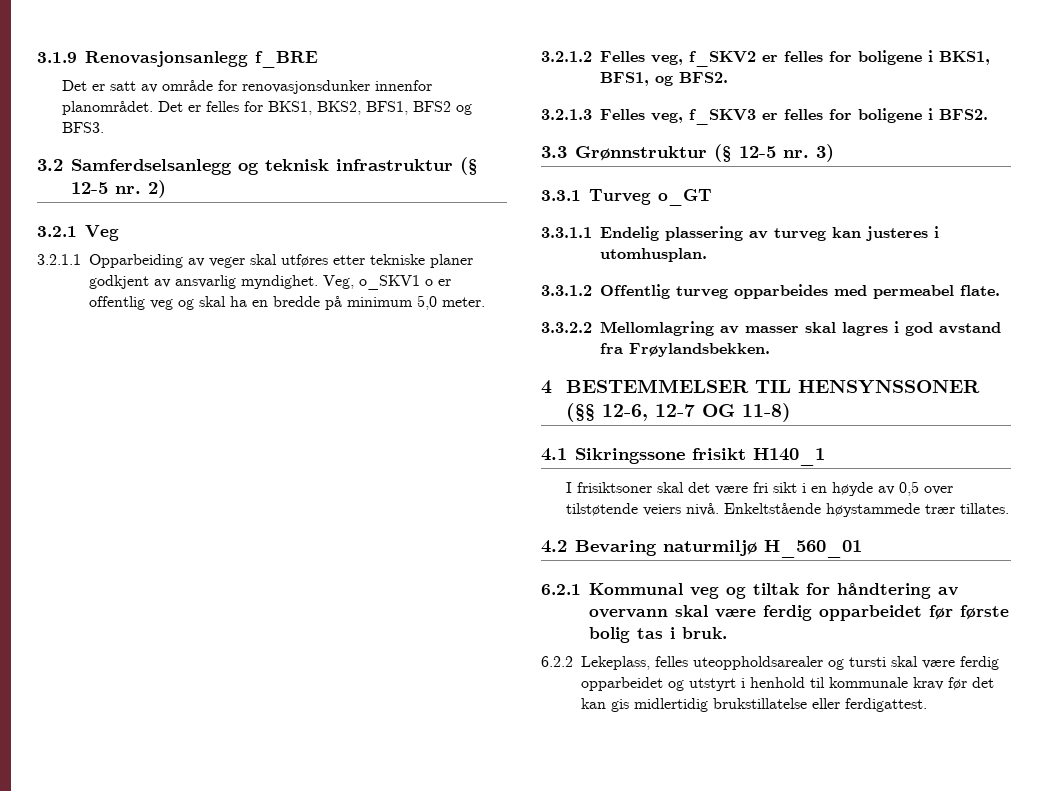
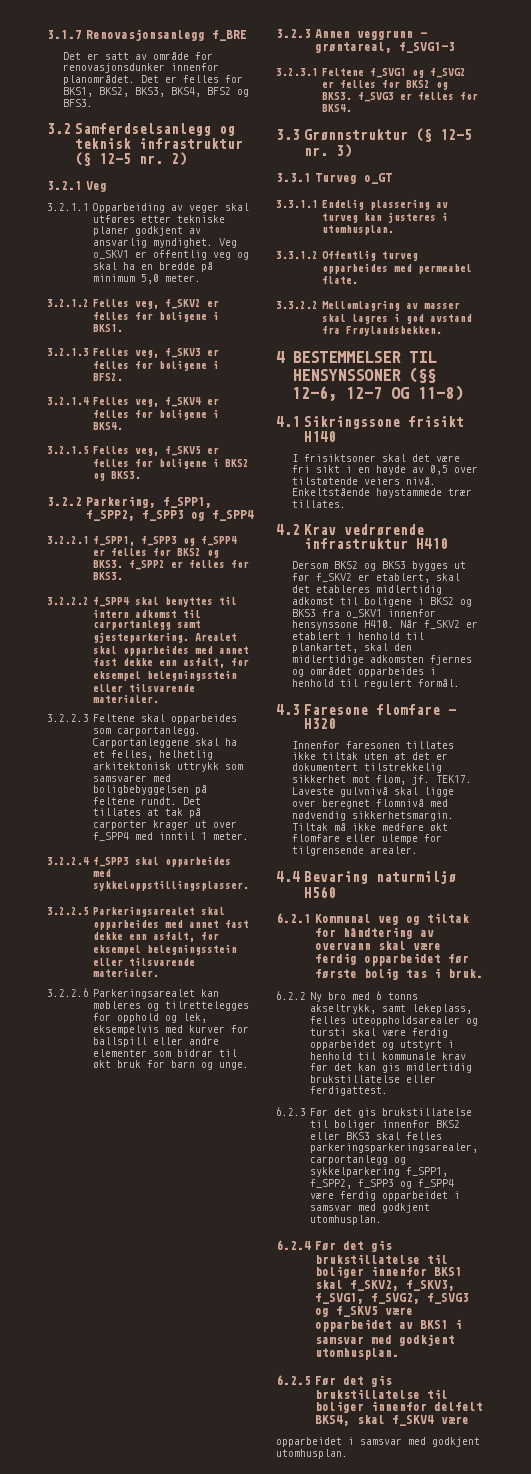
- 3.1.9 Renovasjonsanlegg f_BRE
+ 3.1.7 Renovasjonsanlegg f_BRE
- Det er felles for BKS1, BKS2, BFS1, BFS2 og BFS3.
+ Det er felles for BKS1, BKS2, BKS3, BKS4, BFS2 og BFS3.
- Veg, o_SKV1 o er offentlig veg og skal ha en bredde på minimum 5,0 meter.
+ Veg o_SKV1 er offentlig veg og skal ha en bredde på minimum 5,0 meter.
- 3.2.1.2 Felles veg, f_SKV2 er felles for boligene i BKS1, BFS1, og BFS2.
+ 3.2.1.2 Felles veg, f_SKV2 er felles for boligene i BKS1.
+ 3.2.1.4 Felles veg, f_SKV4 er felles for boligene i BKS4.
+ 3.2.1.5 Felles veg, f_SKV5 er felles for boligene i BKS2 og BKS3.
+ 3.2.2 Parkering, f_SPP1, f_SPP2, f_SPP3 og f_SPP4
+ 3.2.2.1 f_SPP1, f_SPP3 og f_SPP4 er felles for BKS2 og BKS3. f_SPP2 er felles for BKS3.
+ 3.2.2.2 f_SPP4 skal benyttes til intern adkomst til carportanlegg samt gjesteparkering. Arealet skal opparbeides med annet fast dekke enn asfalt, for eksempel belegningsstein eller tilsvarende materialer.
+ 3.2.2.3 Feltene skal opparbeides som carportanlegg. Carportanleggene skal ha et felles, helhetlig arkitektonisk uttrykk som samsvarer med boligbebyggelsen på feltene rundt. Det tillates at tak på carporter krager ut over f_SPP4 med inntil 1 meter.
+ 3.2.2.4 f_SPP3 skal opparbeides med sykkeloppstillingsplasser.
+ 3.2.2.5 Parkeringsarealet skal opparbeides med annet fast dekke enn asfalt, for eksempel belegningsstein eller tilsvarende materialer.
+ 3.2.2.6 Parkeringsarealet kan møbleres og tilrettelegges for opphold og lek, eksempelvis med kurver for ballspill eller andre elementer som bidrar til økt bruk for barn og unge.
+ 3.2.3 Annen veggrunn – grøntareal, f_SVG1-3
+ 3.2.3.1 Feltene f_SVG1 og f_SVG2 er felles for BKS2 og BKS3. f_SVG3 er felles for BKS4.
- 4.1 Sikringssone frisikt H140_1
+ 4.1 Sikringssone frisikt H140
- 4.2 Bevaring naturmiljø H_560_01
+ 4.2 Krav vedrørende infrastruktur H410
+ Dersom BKS2 og BKS3 bygges ut før f_SKV2 er etablert, skal det etableres midlertidig adkomst til boligene i BKS2 og BKS3 fra o_SKV1 innenfor hensynssone H410. Når f_SKV2 er etablert i henhold til plankartet, skal den midlertidige adkomsten fjernes og området opparbeides i henhold til regulert formål.
+ 4.3 Faresone flomfare – H320
+ Innenfor faresonen tillates ikke tiltak uten at det er dokumentert tilstrekkelig sikkerhet mot flom, jf. TEK17. Laveste gulvnivå skal ligge over beregnet flomnivå med nødvendig sikkerhetsmargin. Tiltak må ikke medføre økt flomfare eller ulempe for tilgrensende arealer.
+ 4.4 Bevaring naturmiljø H560
- 6.2.2 Lekeplass, felles uteoppholdsarealer og tursti skal være ferdig opparbeidet og utstyrt i henhold til kommunale krav før det kan gis midlertidig brukstillatelse eller ferdigattest.
+ 6.2.2 Ny bro med 6 tonns akseltrykk, samt lekeplass, felles uteoppholdsarealer og tursti skal være ferdig opparbeidet og utstyrt i henhold til kommunale krav før det kan gis midlertidig brukstillatelse eller ferdigattest.
+ 6.2.3 Før det gis brukstillatelse til boliger innenfor BKS2 eller BKS3 skal felles parkeringsparkeringsarealer, carportanlegg og sykkelparkering f_SPP1, f_SPP2, f_SPP3 og f_SPP4 være ferdig opparbeidet i samsvar med godkjent utomhusplan.
+ 6.2.4 Før det gis brukstillatelse til boliger innenfor BKS1 skal f_SKV2, f_SKV3, f_SVG1, f_SVG2, f_SVG3 og f_SKV5 være opparbeidet av BKS1 i samsvar med godkjent utomhusplan.
+ 6.2.5 Før det gis brukstillatelse til boliger innenfor delfelt BKS4, skal f_SKV4 være
+ opparbeidet i samsvar med godkjent utomhusplan.

